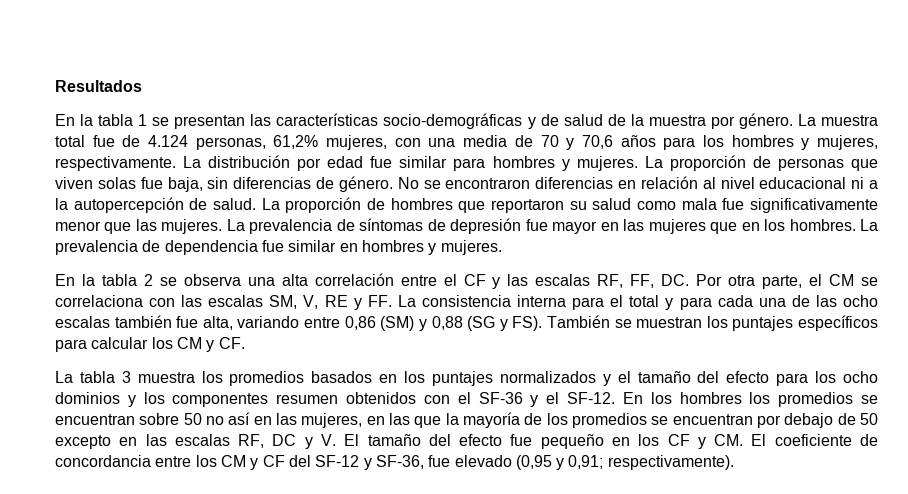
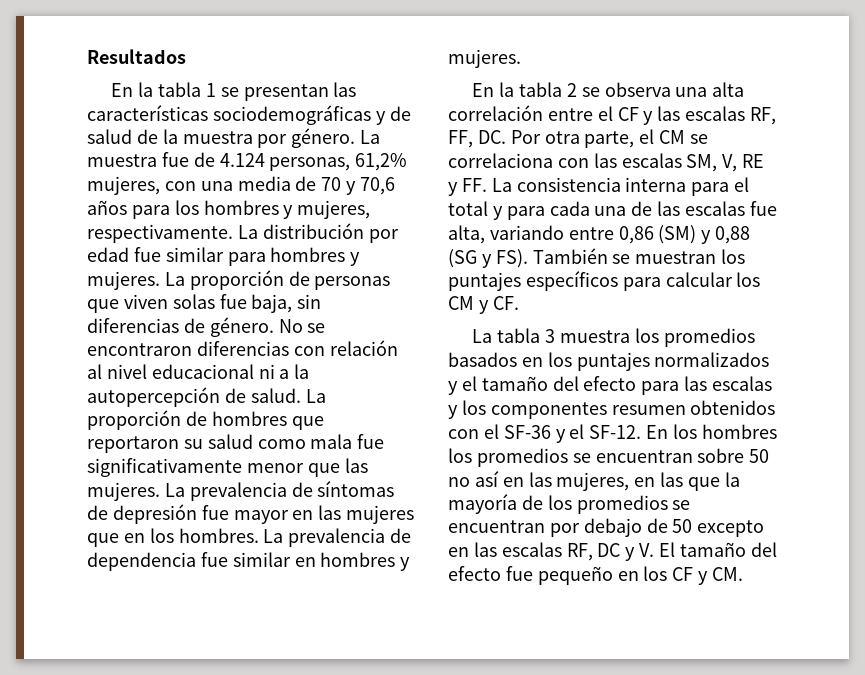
- En la tabla 1 se presentan las características socio-demográficas y de salud de la muestra por género.
+ En la tabla 1 se presentan las características sociodemográficas y de salud de la muestra por género.
- La muestra total fue de 4.124 personas, 61,2% mujeres, con una media de 70 y 70,6 años para los hombres y mujeres, respectivamente.
+ La muestra fue de 4.124 personas, 61,2% mujeres, con una media de 70 y 70,6 años para los hombres y mujeres, respectivamente.
- No se encontraron diferencias en relación al nivel educacional ni a la autopercepción de salud.
+ No se encontraron diferencias con relación al nivel educacional ni a la autopercepción de salud.
- En la tabla 2 se observa una alta correlación entre el CF y las escalas RF, FF, DC. Por otra parte, el CM se correlaciona con las escalas SM, V, RE y FF. La consistencia interna para el total y para cada una de las ocho escalas también fue alta, variando entre 0,86 (SM) y 0,88 (SG y FS). También se muestran los puntajes específicos para calcular los CM y CF.
+ En la tabla 2 se observa una alta correlación entre el CF y las escalas RF, FF, DC. Por otra parte, el CM se correlaciona con las escalas SM, V, RE y FF. La consistencia interna para el total y para cada una de las escalas fue alta, variando entre 0,86 (SM) y 0,88 (SG y FS). También se muestran los puntajes específicos para calcular los CM y CF.
- La tabla 3 muestra los promedios basados en los puntajes normalizados y el tamaño del efecto para los ocho dominios y los componentes resumen obtenidos con el SF-36 y el SF-12.
+ La tabla 3 muestra los promedios basados en los puntajes normalizados y el tamaño del efecto para las escalas y los componentes resumen obtenidos con el SF-36 y el SF-12.
- En los hombres los promedios se encuentran sobre 50 no así en las mujeres, en las que la mayoría de los promedios se encuentran por debajo de 50 excepto en las escalas RF, DC y V. El tamaño del efecto fue pequeño en los CF y CM. El coeficiente de concordancia entre los CM y CF del SF-12 y SF-36, fue elevado (0,95 y 0,91; respectivamente).
+ En los hombres los promedios se encuentran sobre 50 no así en las mujeres, en las que la mayoría de los promedios se encuentran por debajo de 50 excepto en las escalas RF, DC y V. El tamaño del efecto fue pequeño en los CF y CM.

